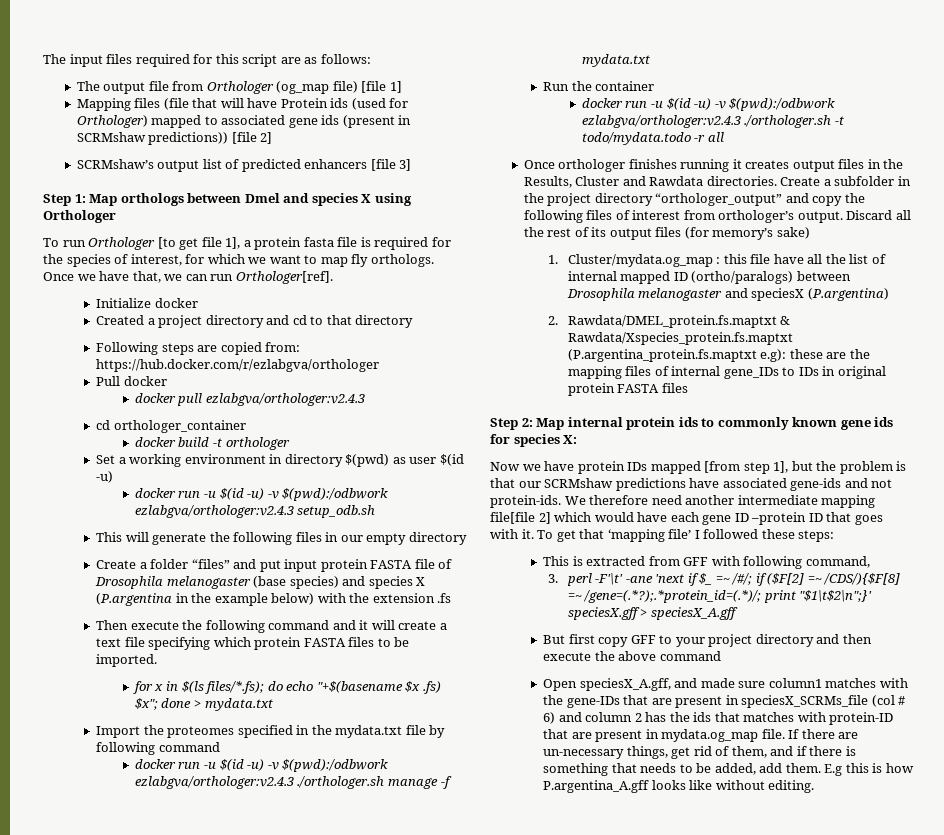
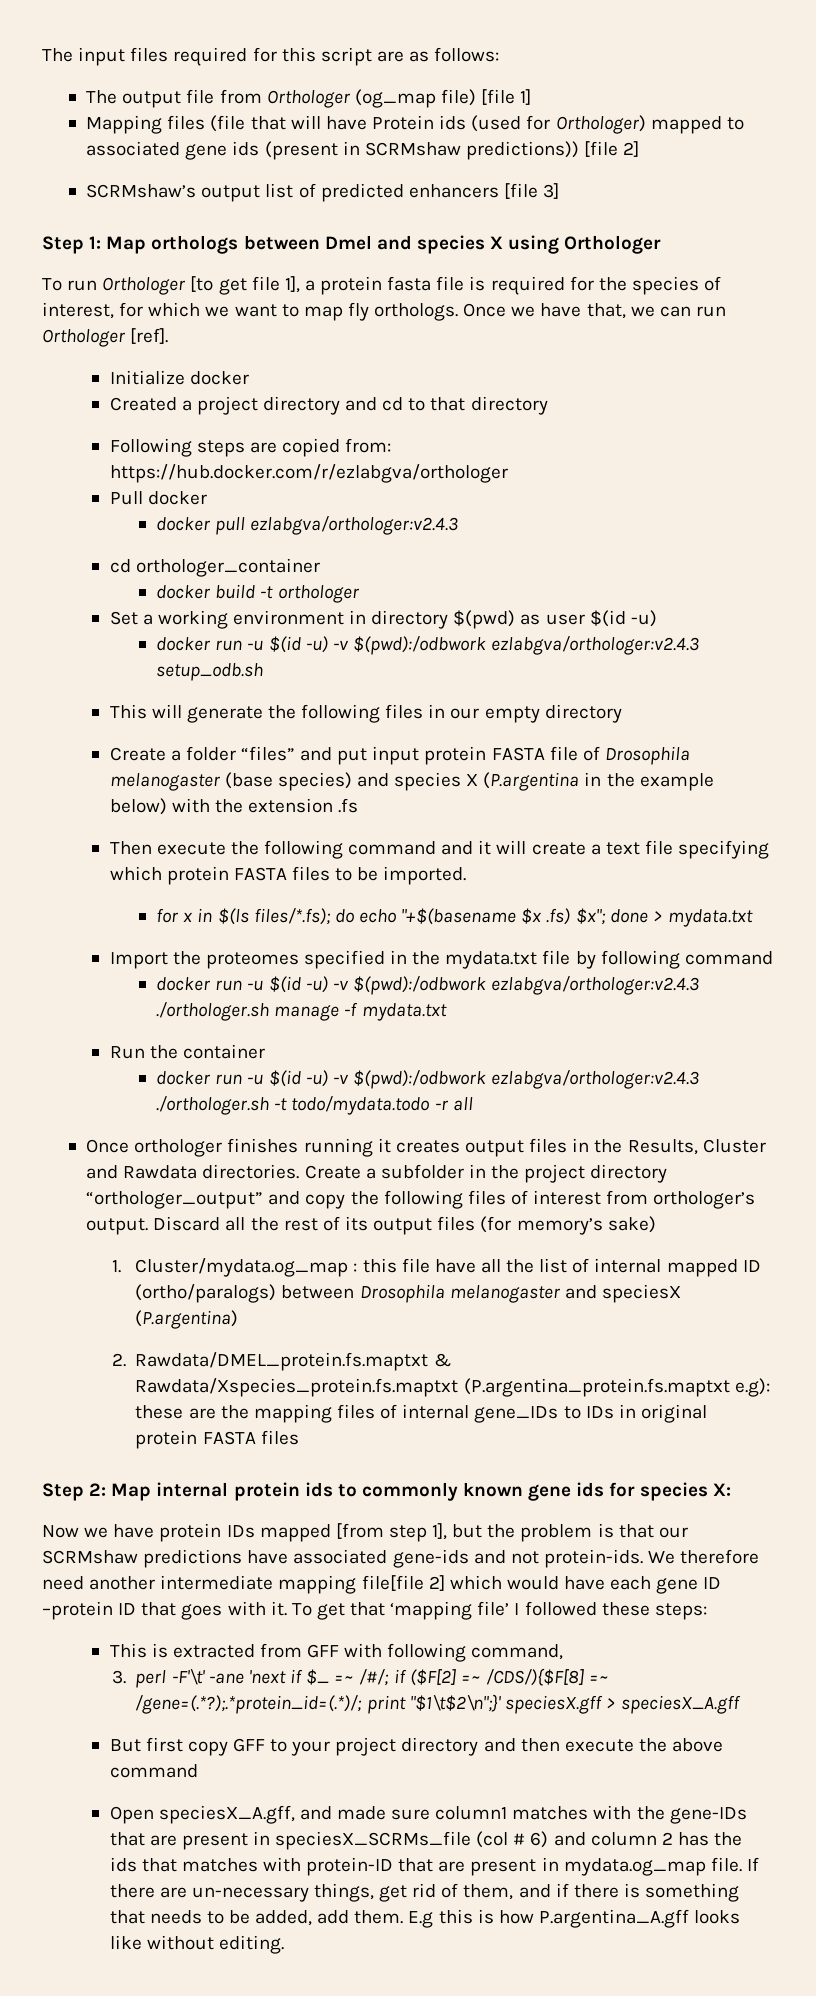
- Once we have that, we can run Orthologer[ref].
+ Once we have that, we can run Orthologer [ref].

